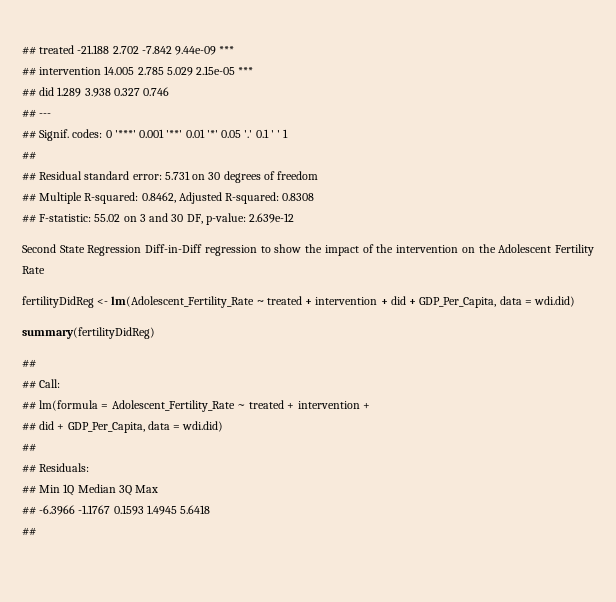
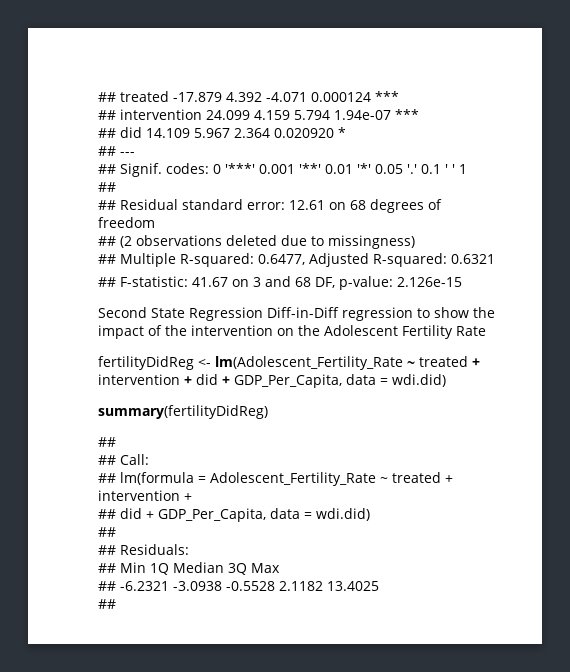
- ## treated -21.188 2.702 -7.842 9.44e-09 ***
+ ## treated -17.879 4.392 -4.071 0.000124 ***
- ## intervention 14.005 2.785 5.029 2.15e-05 ***
+ ## intervention 24.099 4.159 5.794 1.94e-07 ***
- ## did 1.289 3.938 0.327 0.746
+ ## did 14.109 5.967 2.364 0.020920 *
- ## Residual standard error: 5.731 on 30 degrees of freedom
+ ## Residual standard error: 12.61 on 68 degrees of freedom
+ ## (2 observations deleted due to missingness)
- ## Multiple R-squared: 0.8462, Adjusted R-squared: 0.8308
+ ## Multiple R-squared: 0.6477, Adjusted R-squared: 0.6321
- ## F-statistic: 55.02 on 3 and 30 DF, p-value: 2.639e-12
+ ## F-statistic: 41.67 on 3 and 68 DF, p-value: 2.126e-15
- ## -6.3966 -1.1767 0.1593 1.4945 5.6418
+ ## -6.2321 -3.0938 -0.5528 2.1182 13.4025

